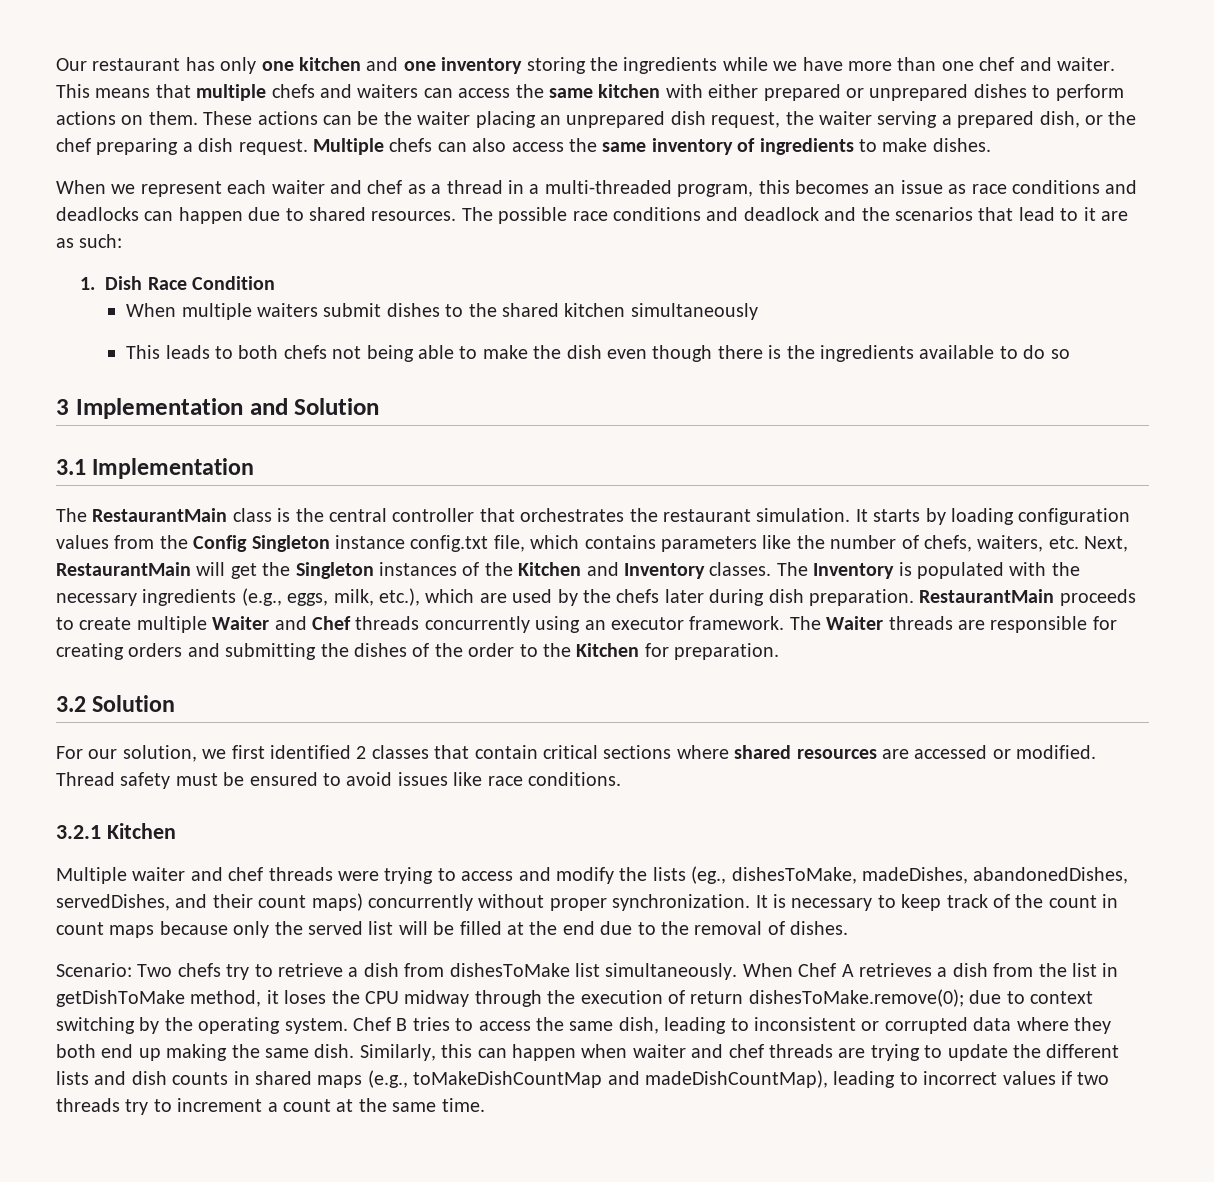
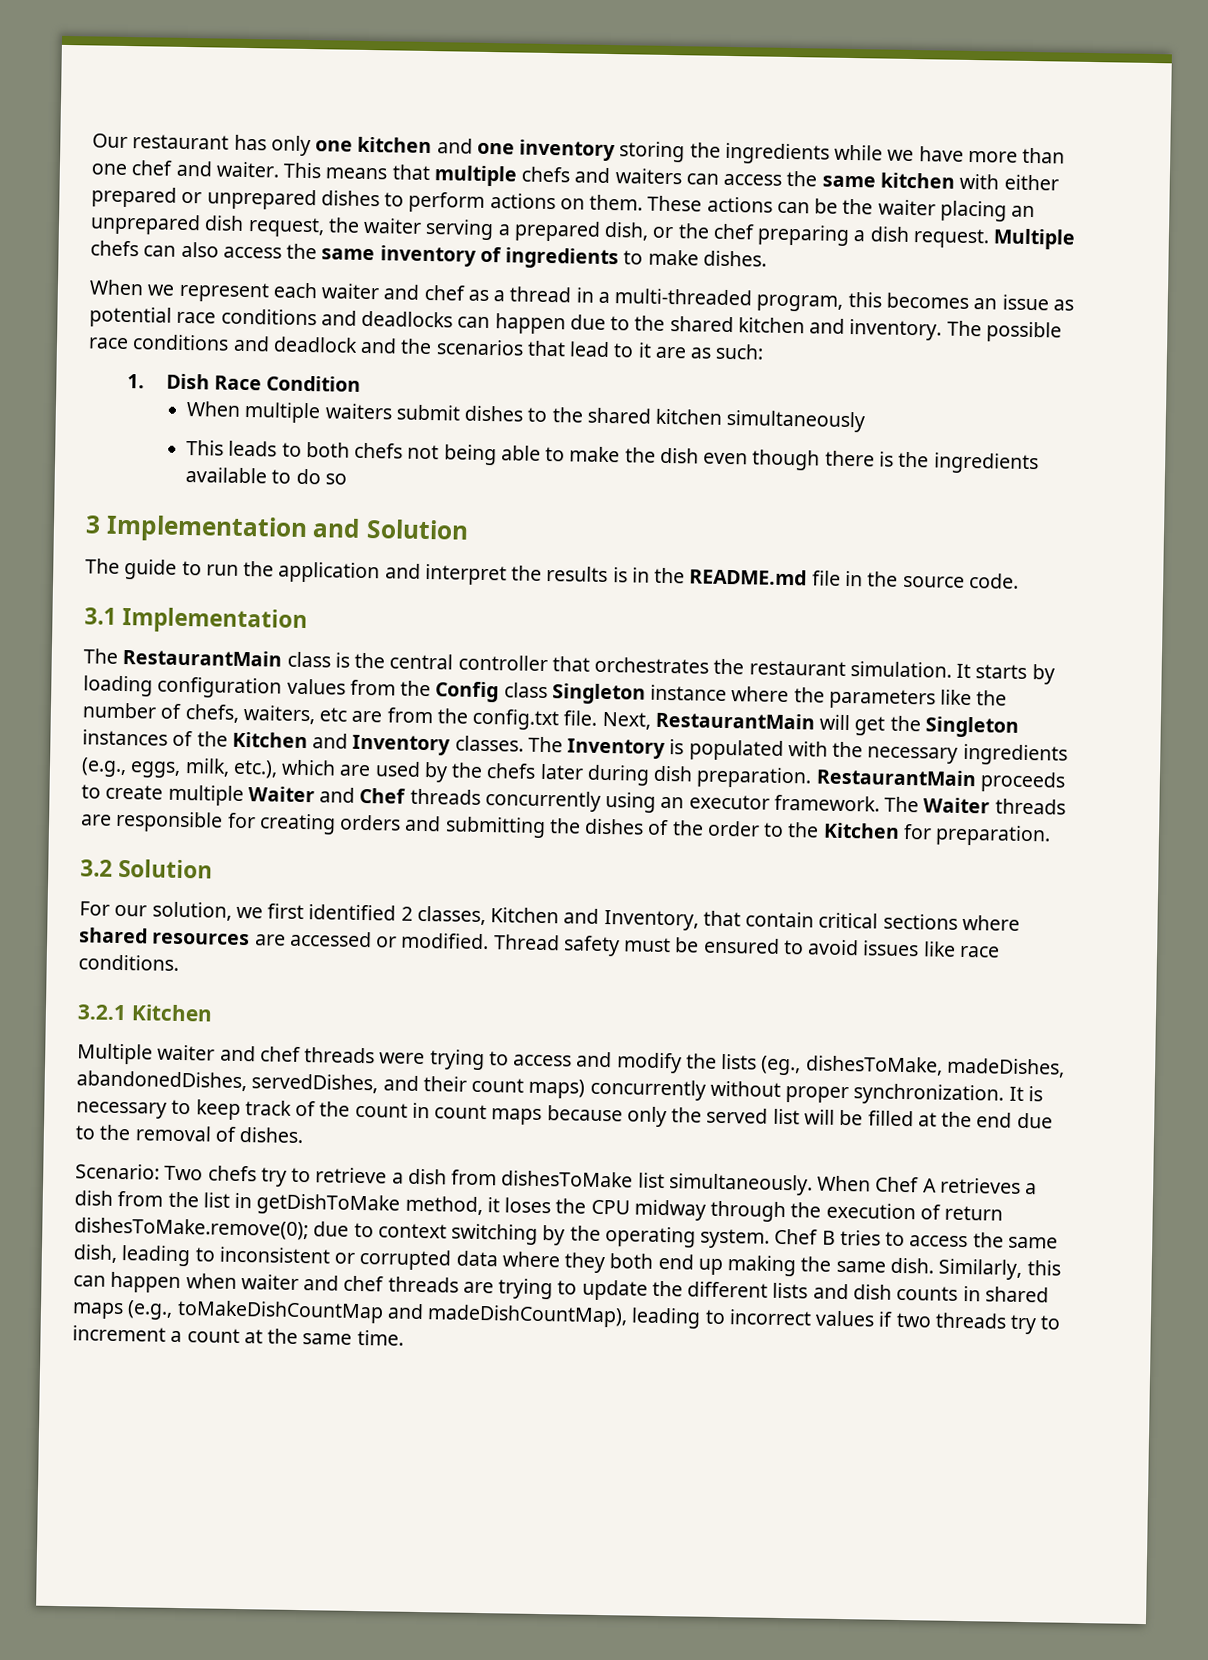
- When we represent each waiter and chef as a thread in a multi-threaded program, this becomes an issue as race conditions and deadlocks can happen due to shared resources.
+ When we represent each waiter and chef as a thread in a multi-threaded program, this becomes an issue as potential race conditions and deadlocks can happen due to the shared kitchen and inventory.
+ The guide to run the application and interpret the results is in the README.md file in the source code.
- It starts by loading configuration values from the Config Singleton instance config.txt file, which contains parameters like the number of chefs, waiters, etc. Next, RestaurantMain will get the Singleton instances of the Kitchen and Inventory classes.
+ It starts by loading configuration values from the Config class Singleton instance where the parameters like the number of chefs, waiters, etc are from the config.txt file. Next, RestaurantMain will get the Singleton instances of the Kitchen and Inventory classes.
- For our solution, we first identified 2 classes that contain critical sections where shared resources are accessed or modified.
+ For our solution, we first identified 2 classes, Kitchen and Inventory, that contain critical sections where shared resources are accessed or modified.

